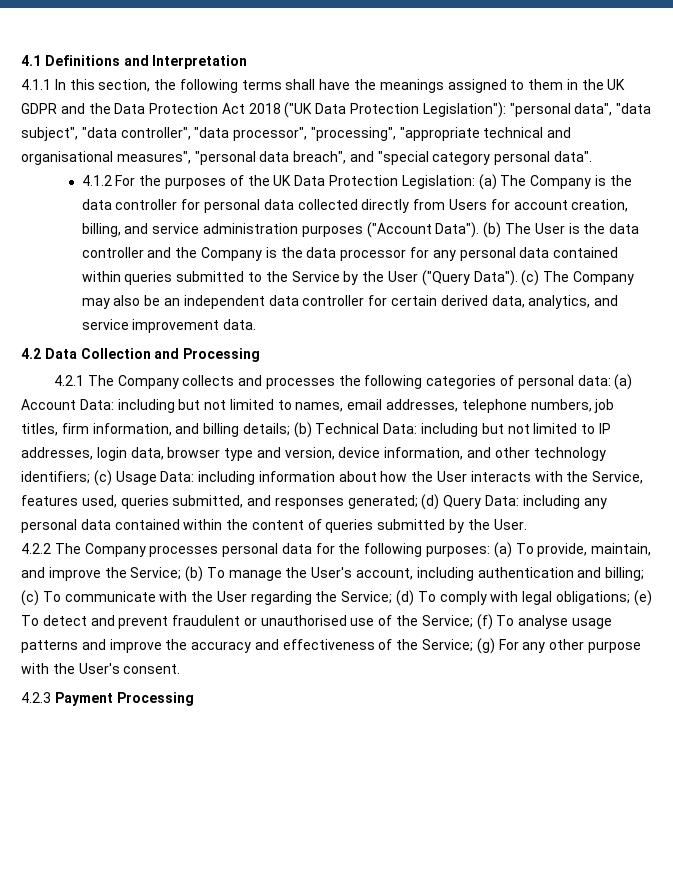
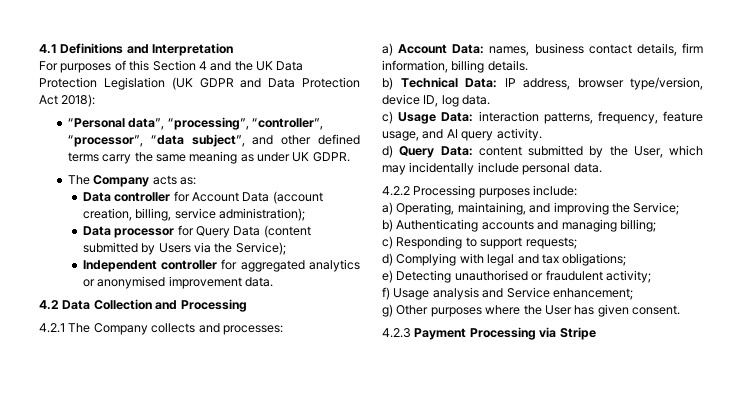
- 4.1.1 In this section, the following terms shall have the meanings assigned to them in the UK GDPR and the Data Protection Act 2018 ("UK Data Protection Legislation"): "personal data", "data subject", "data controller", "data processor", "processing", "appropriate technical and organisational measures", "personal data breach", and "special category personal data".
- 4.1.2 For the purposes of the UK Data Protection Legislation: (a) The Company is the data controller for personal data collected directly from Users for account creation, billing, and service administration purposes ("Account Data"). (b) The User is the data controller and the Company is the data processor for any personal data contained within queries submitted to the Service by the User ("Query Data"). (c) The Company may also be an independent data controller for certain derived data, analytics, and service improvement data.
+ For purposes of this Section 4 and the UK Data Protection Legislation (UK GDPR and Data Protection Act 2018):
+ “Personal data”, “processing”, “controller”, “processor”, “data subject”, and other defined terms carry the same meaning as under UK GDPR.
+ The Company acts as:
+ Data controller for Account Data (account creation, billing, service administration);
+ Data processor for Query Data (content submitted by Users via the Service);
+ Independent controller for aggregated analytics or anonymised improvement data.
- 4.2.1 The Company collects and processes the following categories of personal data: (a) Account Data: including but not limited to names, email addresses, telephone numbers, job titles, firm information, and billing details; (b) Technical Data: including but not limited to IP addresses, login data, browser type and version, device information, and other technology identifiers; (c) Usage Data: including information about how the User interacts with the Service, features used, queries submitted, and responses generated; (d) Query Data: including any personal data contained within the content of queries submitted by the User.
- 4.2.2 The Company processes personal data for the following purposes: (a) To provide, maintain, and improve the Service; (b) To manage the User's account, including authentication and billing; (c) To communicate with the User regarding the Service; (d) To comply with legal obligations; (e) To detect and prevent fraudulent or unauthorised use of the Service; (f) To analyse usage patterns and improve the accuracy and effectiveness of the Service; (g) For any other purpose with the User's consent.
+ 4.2.1 The Company collects and processes:
+ a) Account Data: names, business contact details, firm information, billing details.
+ b) Technical Data: IP address, browser type/version, device ID, log data.
+ c) Usage Data: interaction patterns, frequency, feature usage, and AI query activity.
+ d) Query Data: content submitted by the User, which may incidentally include personal data.
+ 4.2.2 Processing purposes include:
+ a) Operating, maintaining, and improving the Service;
+ b) Authenticating accounts and managing billing;
+ c) Responding to support requests;
+ d) Complying with legal and tax obligations;
+ e) Detecting unauthorised or fraudulent activity;
+ f) Usage analysis and Service enhancement;
+ g) Other purposes where the User has given consent.
- 4.2.3 Payment Processing
+ 4.2.3 Payment Processing via Stripe

